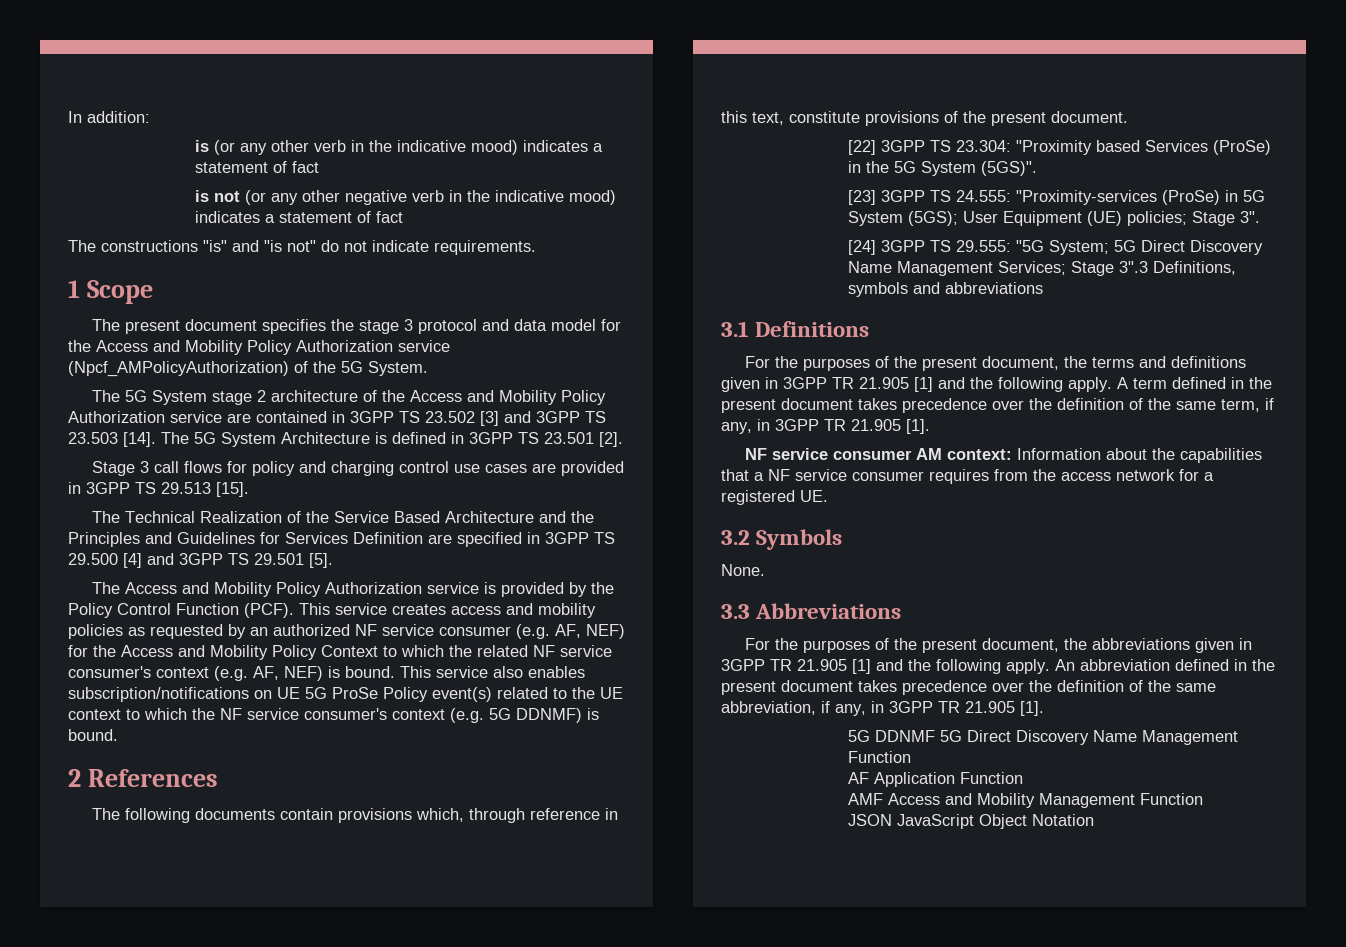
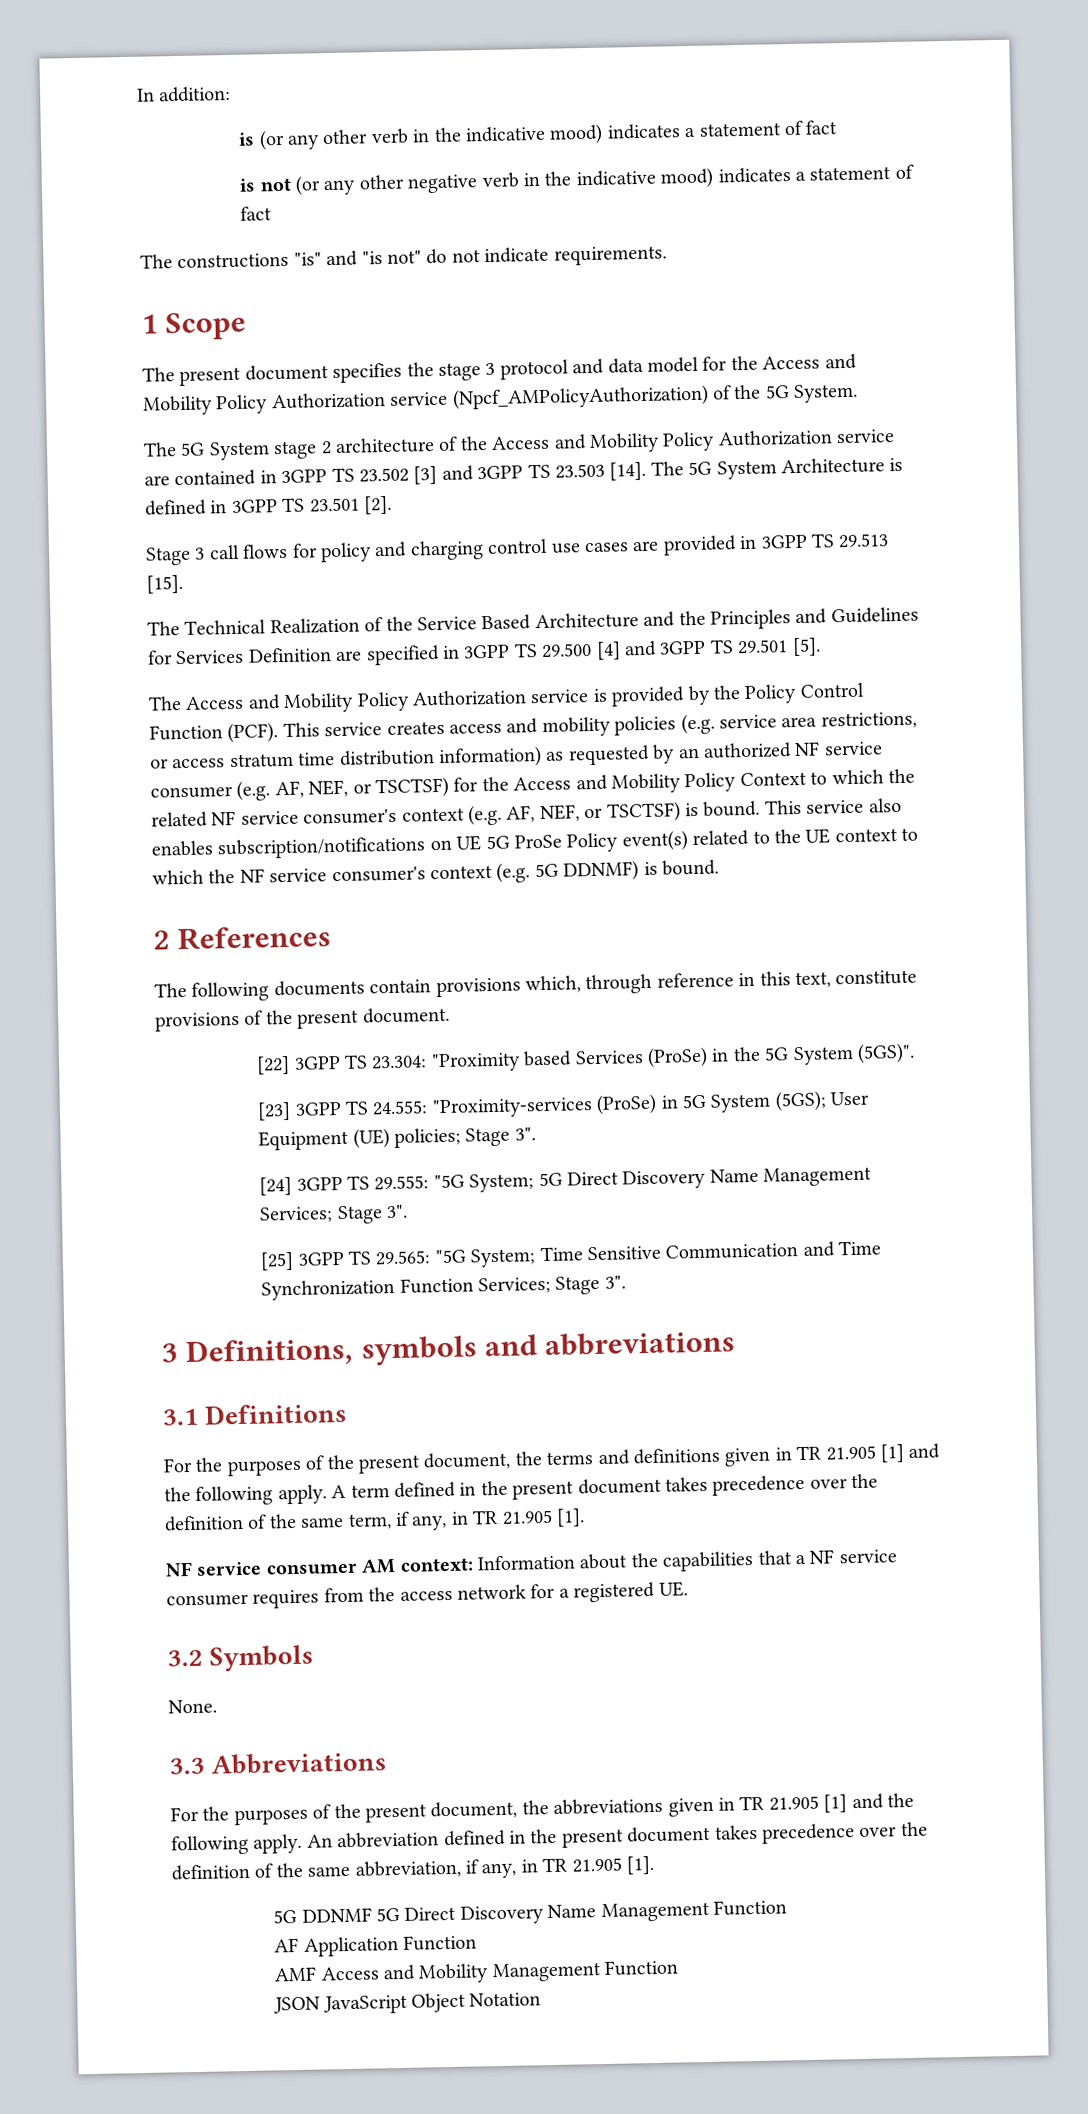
- This service creates access and mobility policies as requested by an authorized NF service consumer (e.g. AF, NEF) for the Access and Mobility Policy Context to which the related NF service consumer's context (e.g. AF, NEF) is bound.
+ This service creates access and mobility policies (e.g. service area restrictions, or access stratum time distribution information) as requested by an authorized NF service consumer (e.g. AF, NEF, or TSCTSF) for the Access and Mobility Policy Context to which the related NF service consumer's context (e.g. AF, NEF, or TSCTSF) is bound.
- [24] 3GPP TS 29.555: "5G System; 5G Direct Discovery Name Management Services; Stage 3".3 Definitions, symbols and abbreviations
+ [24] 3GPP TS 29.555: "5G System; 5G Direct Discovery Name Management Services; Stage 3".
+ [25] 3GPP TS 29.565: "5G System; Time Sensitive Communication and Time Synchronization Function Services; Stage 3".
+ 3 Definitions, symbols and abbreviations
- For the purposes of the present document, the terms and definitions given in 3GPP TR 21.905 [1] and the following apply.
+ For the purposes of the present document, the terms and definitions given in TR 21.905 [1] and the following apply.
- A term defined in the present document takes precedence over the definition of the same term, if any, in 3GPP TR 21.905 [1].
+ A term defined in the present document takes precedence over the definition of the same term, if any, in TR 21.905 [1].
- For the purposes of the present document, the abbreviations given in 3GPP TR 21.905 [1] and the following apply.
+ For the purposes of the present document, the abbreviations given in TR 21.905 [1] and the following apply.
- An abbreviation defined in the present document takes precedence over the definition of the same abbreviation, if any, in 3GPP TR 21.905 [1].
+ An abbreviation defined in the present document takes precedence over the definition of the same abbreviation, if any, in TR 21.905 [1].

